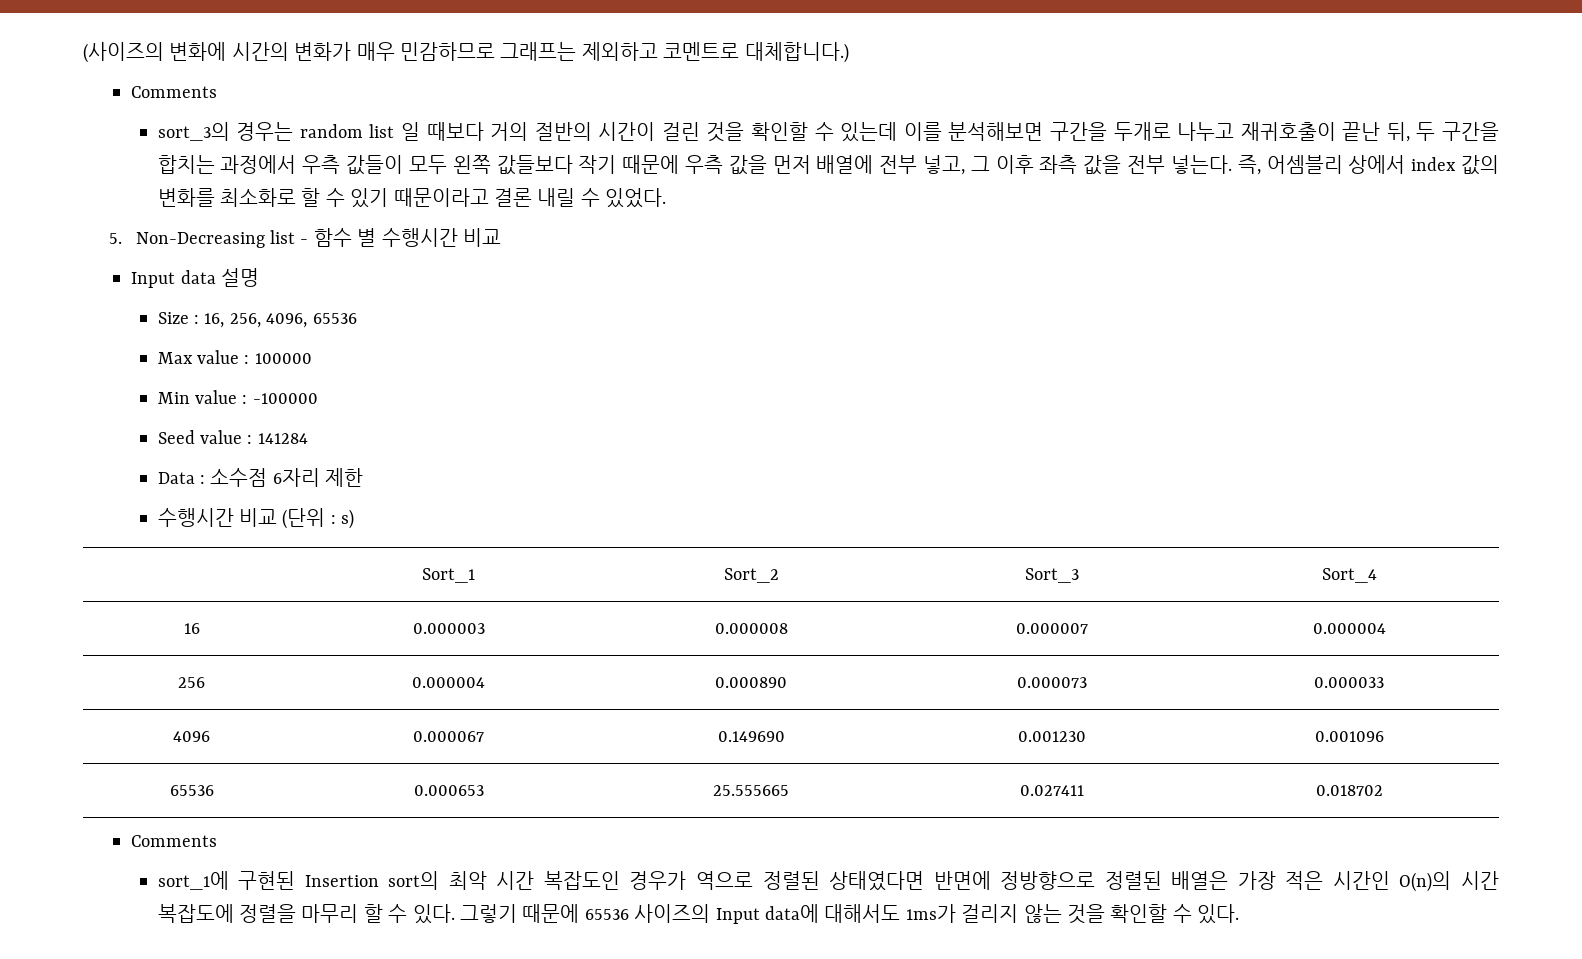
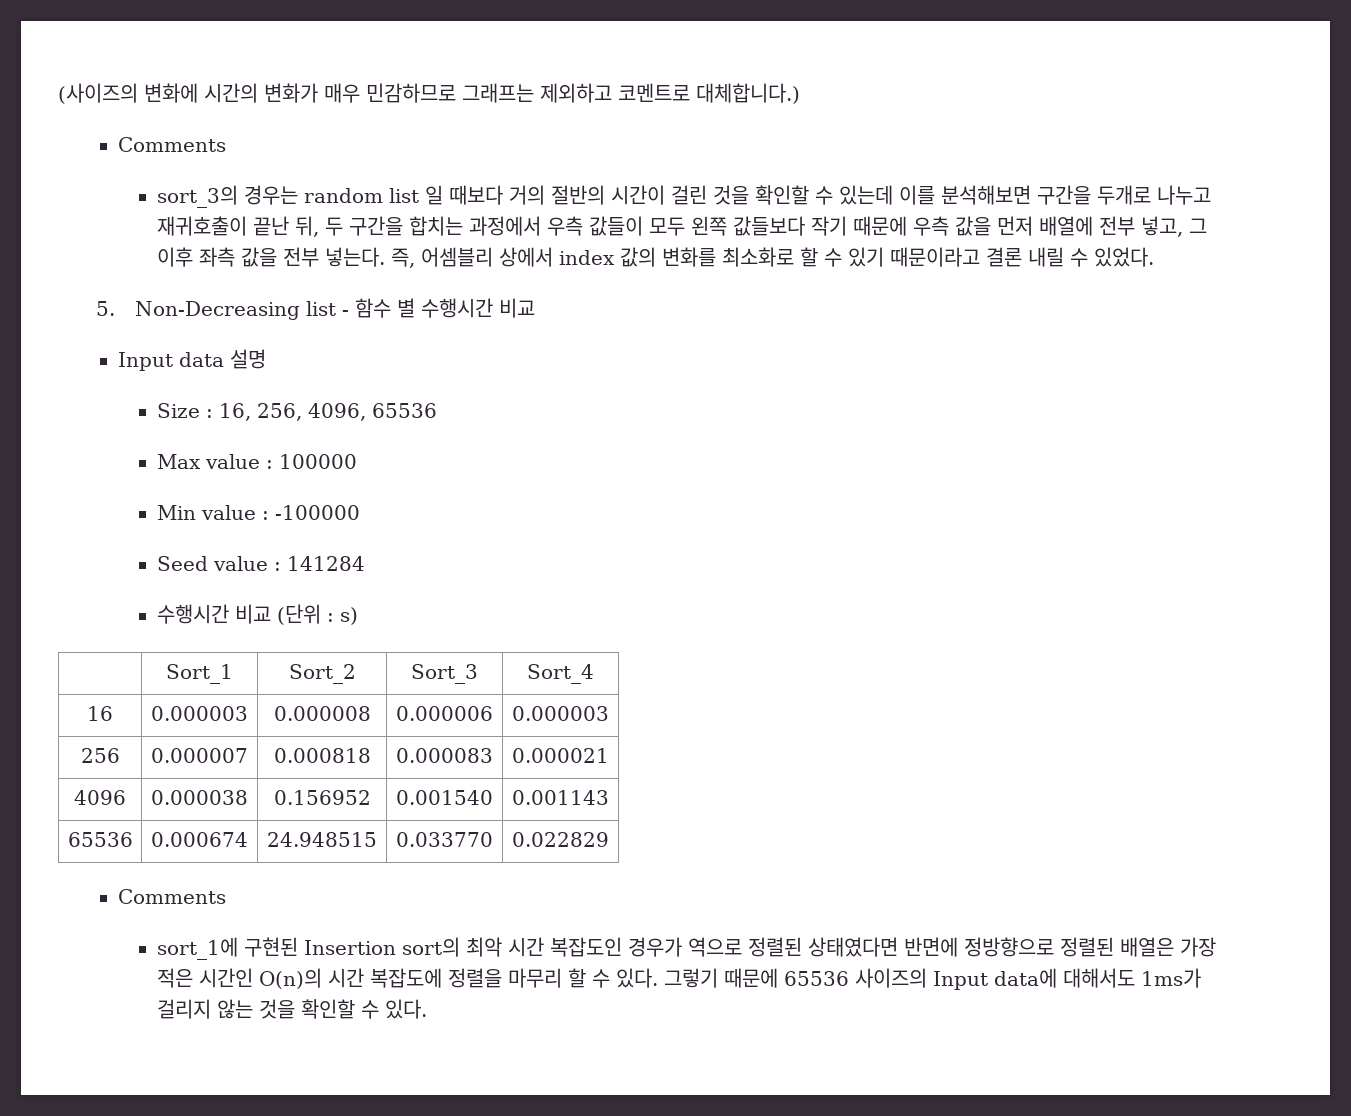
- Data : 소수점 6자리 제한
- 16 | 0.000003 | 0.000008 | 0.000007 | 0.000004
+ 16 | 0.000003 | 0.000008 | 0.000006 | 0.000003
- 256 | 0.000004 | 0.000890 | 0.000073 | 0.000033
- 4096 | 0.000067 | 0.149690 | 0.001230 | 0.001096
- 65536 | 0.000653 | 25.555665 | 0.027411 | 0.018702
+ 256 | 0.000007 | 0.000818 | 0.000083 | 0.000021
+ 4096 | 0.000038 | 0.156952 | 0.001540 | 0.001143
+ 65536 | 0.000674 | 24.948515 | 0.033770 | 0.022829

